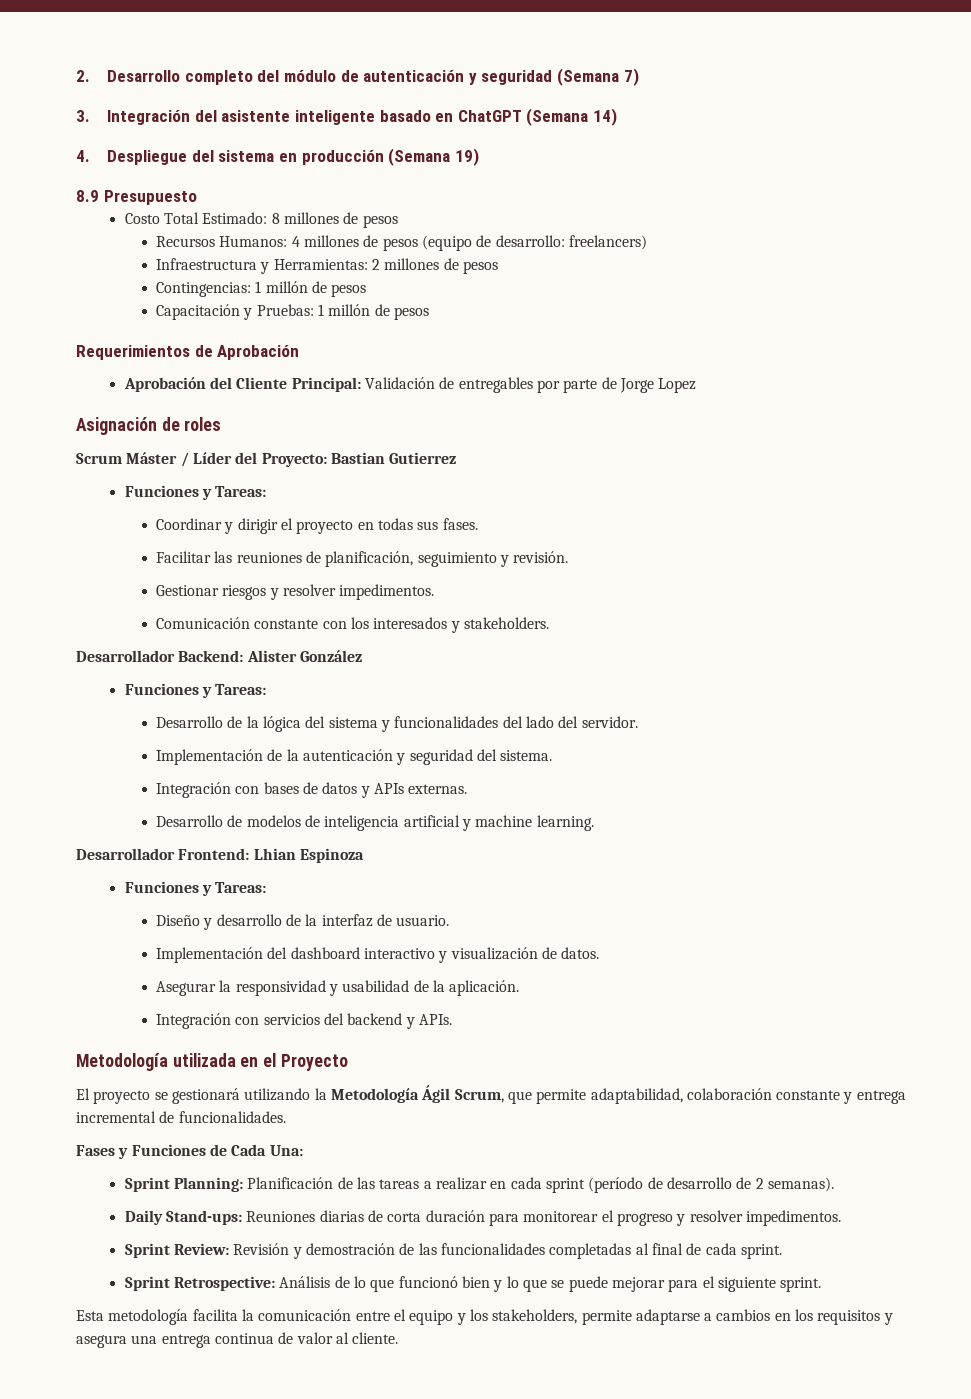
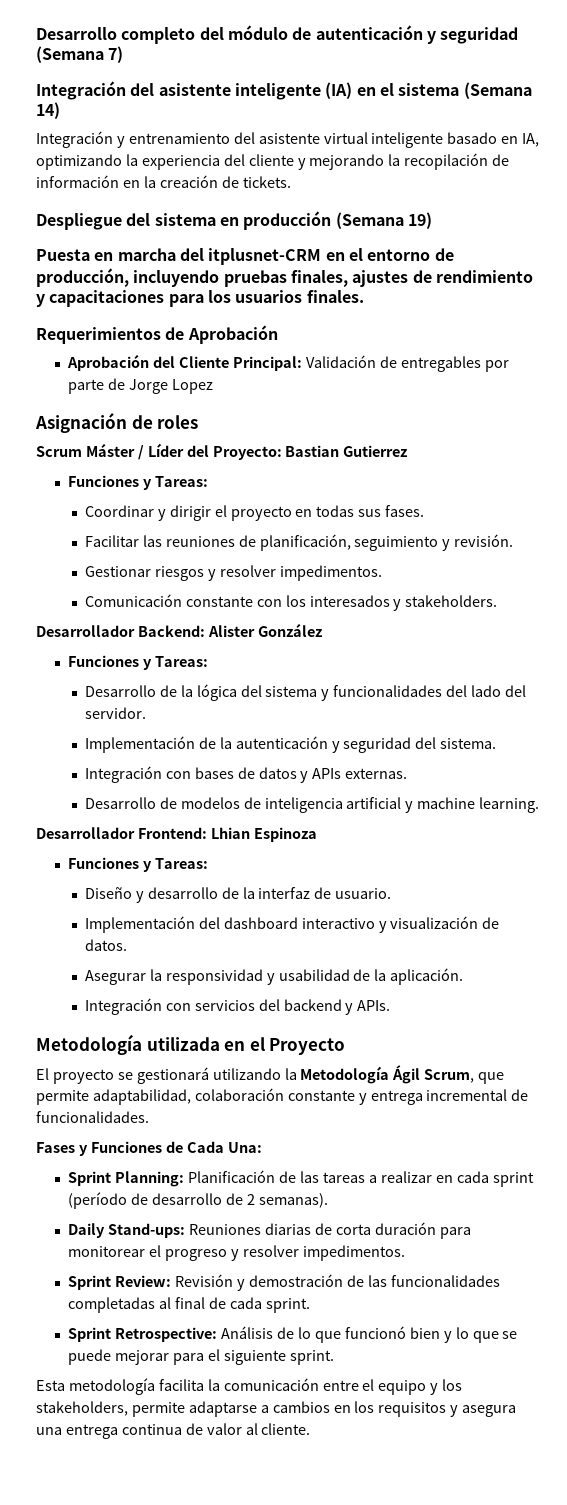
- 2. Desarrollo completo del módulo de autenticación y seguridad (Semana 7)
+ Desarrollo completo del módulo de autenticación y seguridad (Semana 7)
- 3. Integración del asistente inteligente basado en ChatGPT (Semana 14)
- 4. Despliegue del sistema en producción (Semana 19)
+ Integración del asistente inteligente (IA) en el sistema (Semana 14)
+ Integración y entrenamiento del asistente virtual inteligente basado en IA, optimizando la experiencia del cliente y mejorando la recopilación de información en la creación de tickets.
+ Despliegue del sistema en producción (Semana 19)
- 8.9 Presupuesto
- Costo Total Estimado: 8 millones de pesos
- Recursos Humanos: 4 millones de pesos (equipo de desarrollo: freelancers)
- Infraestructura y Herramientas: 2 millones de pesos
- Contingencias: 1 millón de pesos
- Capacitación y Pruebas: 1 millón de pesos
+ Puesta en marcha del itplusnet-CRM en el entorno de producción, incluyendo pruebas finales, ajustes de rendimiento y capacitaciones para los usuarios finales.

